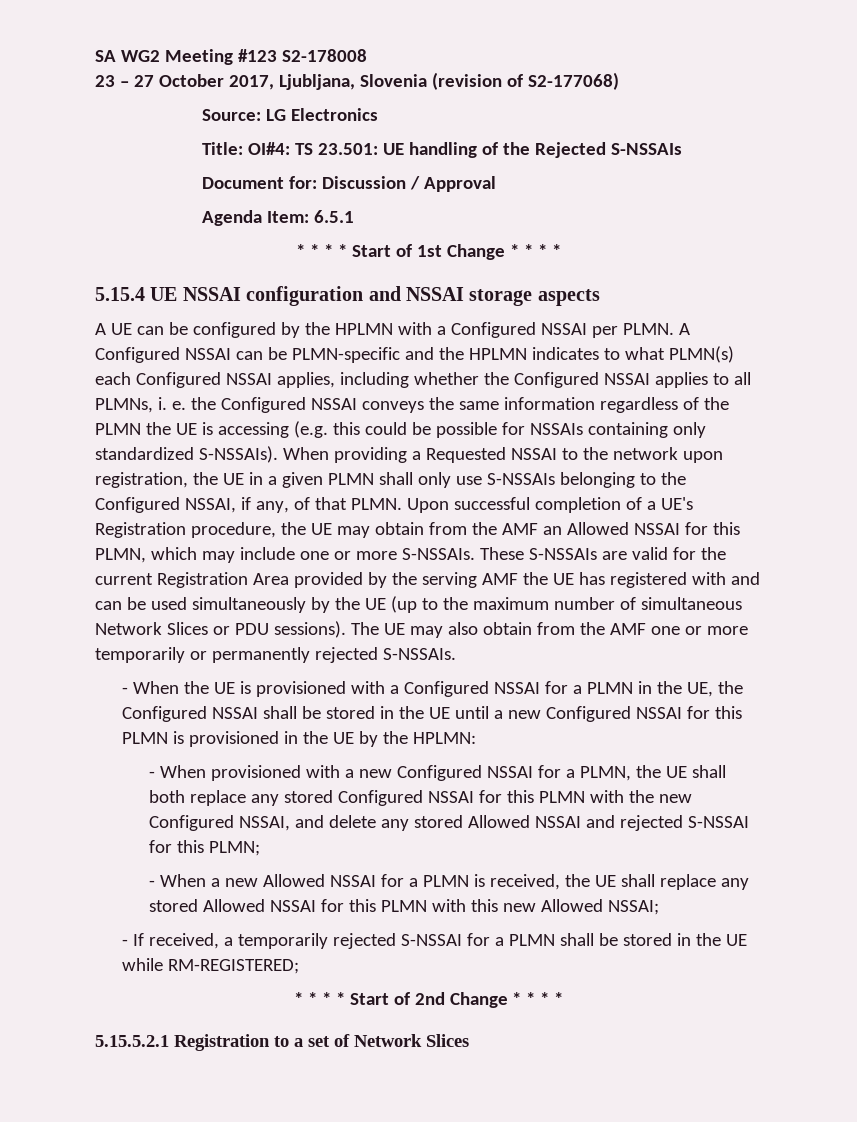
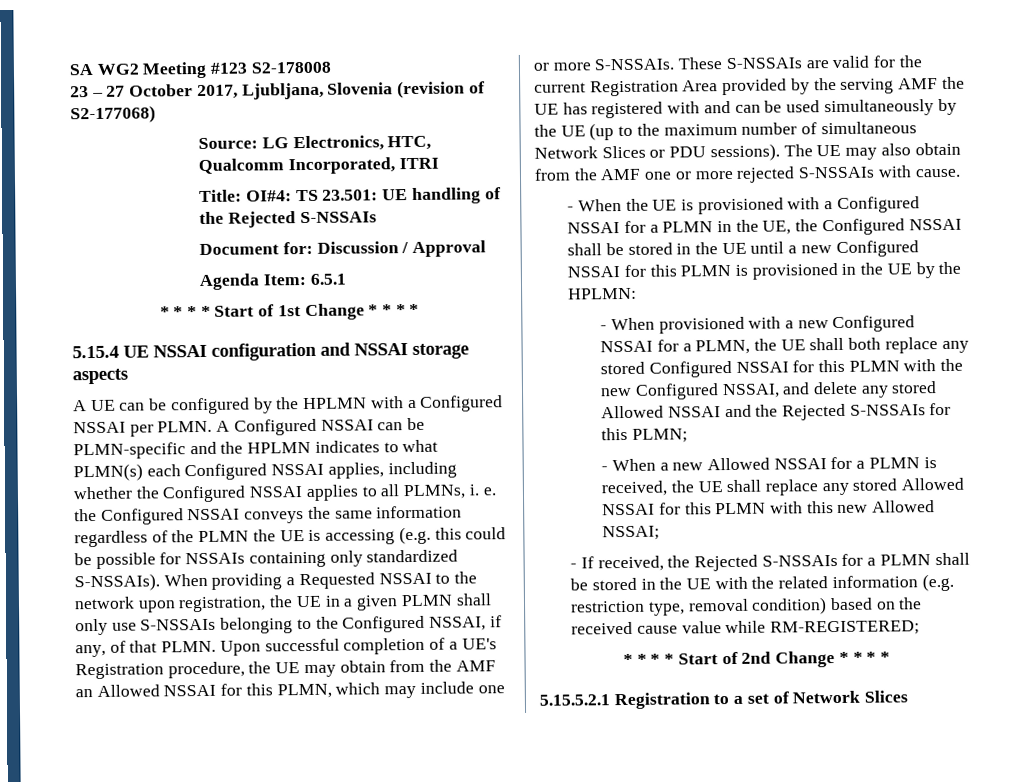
- Source: LG Electronics
+ Source: LG Electronics, HTC, Qualcomm Incorporated, ITRI
- The UE may also obtain from the AMF one or more temporarily or permanently rejected S-NSSAIs.
+ The UE may also obtain from the AMF one or more rejected S-NSSAIs with cause.
- - When provisioned with a new Configured NSSAI for a PLMN, the UE shall both replace any stored Configured NSSAI for this PLMN with the new Configured NSSAI, and delete any stored Allowed NSSAI and rejected S-NSSAI for this PLMN;
+ - When provisioned with a new Configured NSSAI for a PLMN, the UE shall both replace any stored Configured NSSAI for this PLMN with the new Configured NSSAI, and delete any stored Allowed NSSAI and the Rejected S-NSSAIs for this PLMN;
- - If received, a temporarily rejected S-NSSAI for a PLMN shall be stored in the UE while RM-REGISTERED;
+ - If received, the Rejected S-NSSAIs for a PLMN shall be stored in the UE with the related information (e.g. restriction type, removal condition) based on the received cause value while RM-REGISTERED;

